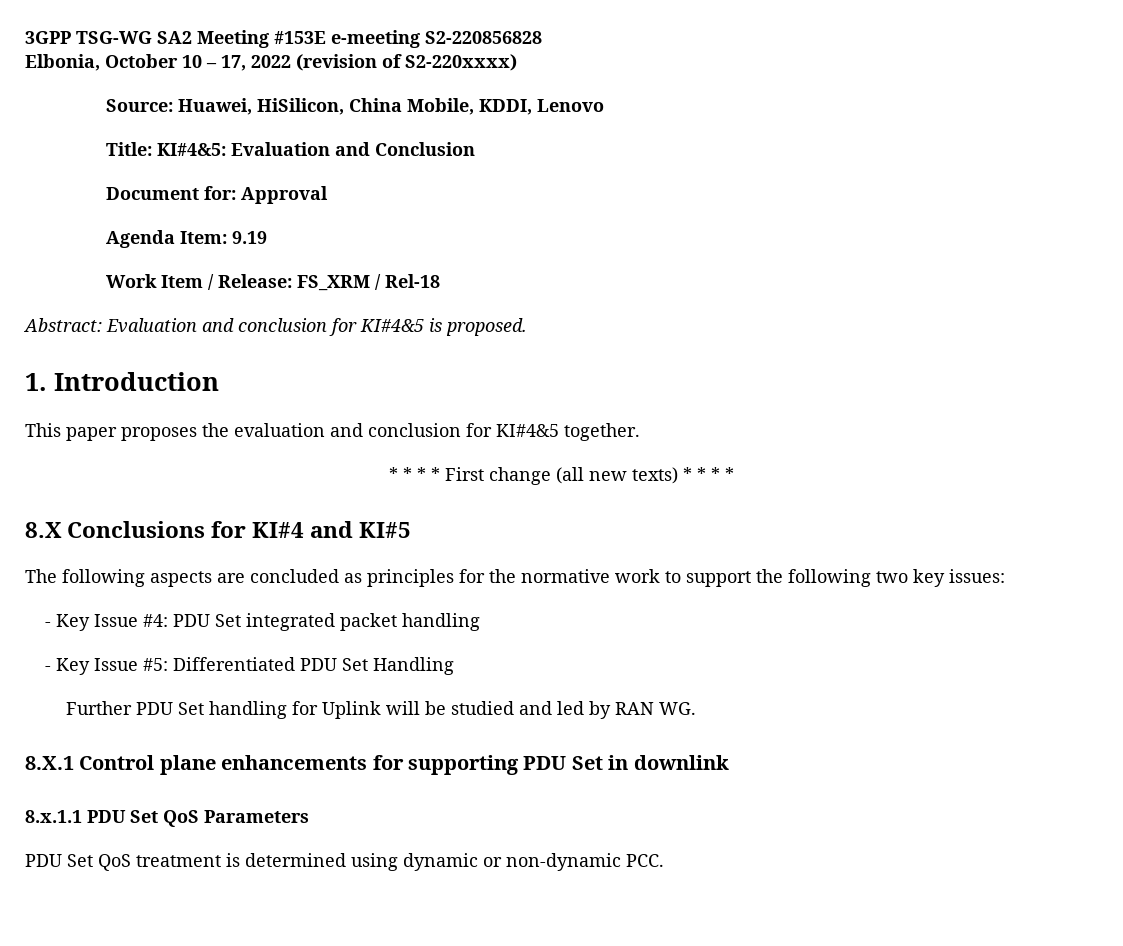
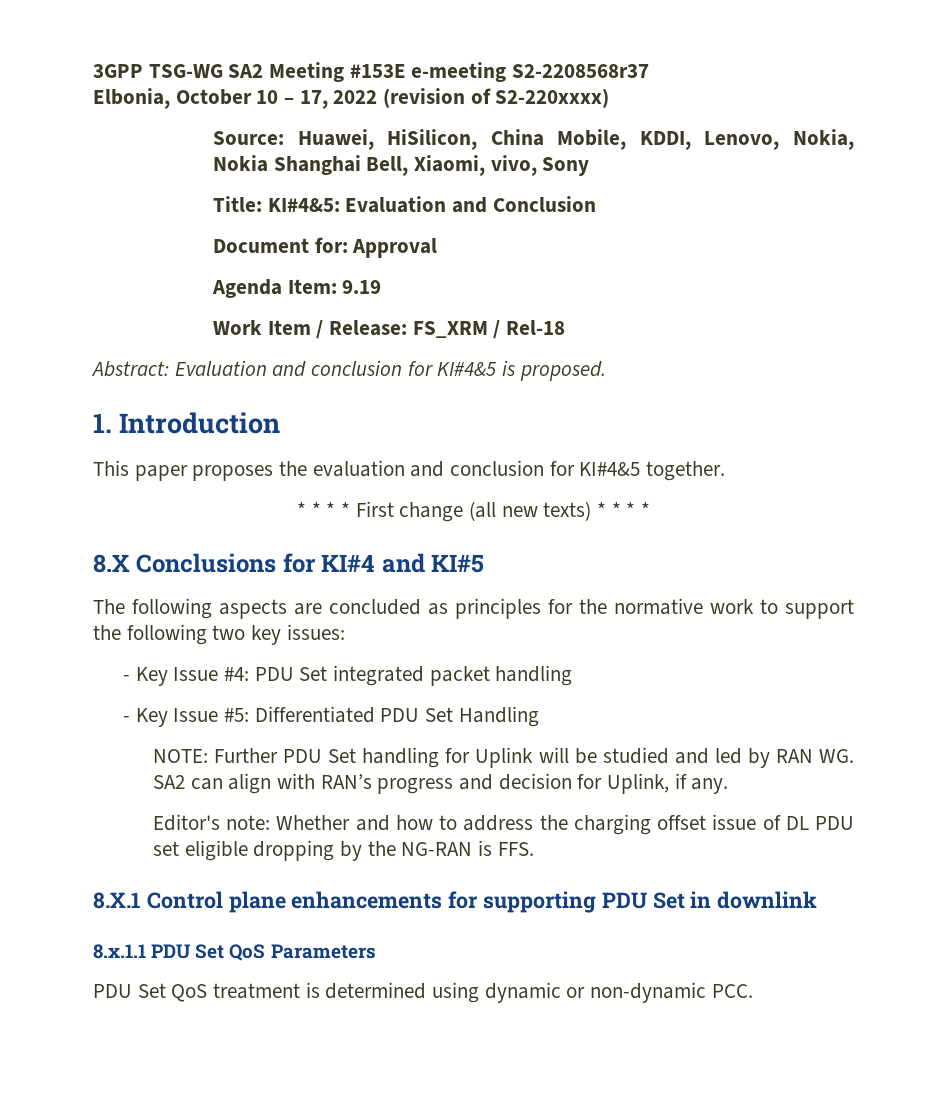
- 3GPP TSG-WG SA2 Meeting #153E e-meeting S2-220856828
+ 3GPP TSG-WG SA2 Meeting #153E e-meeting S2-2208568r37
- Source: Huawei, HiSilicon, China Mobile, KDDI, Lenovo
+ Source: Huawei, HiSilicon, China Mobile, KDDI, Lenovo, Nokia, Nokia Shanghai Bell, Xiaomi, vivo, Sony
- Further PDU Set handling for Uplink will be studied and led by RAN WG.
+ NOTE: Further PDU Set handling for Uplink will be studied and led by RAN WG. SA2 can align with RAN’s progress and decision for Uplink, if any.
+ Editor's note: Whether and how to address the charging offset issue of DL PDU set eligible dropping by the NG-RAN is FFS.

